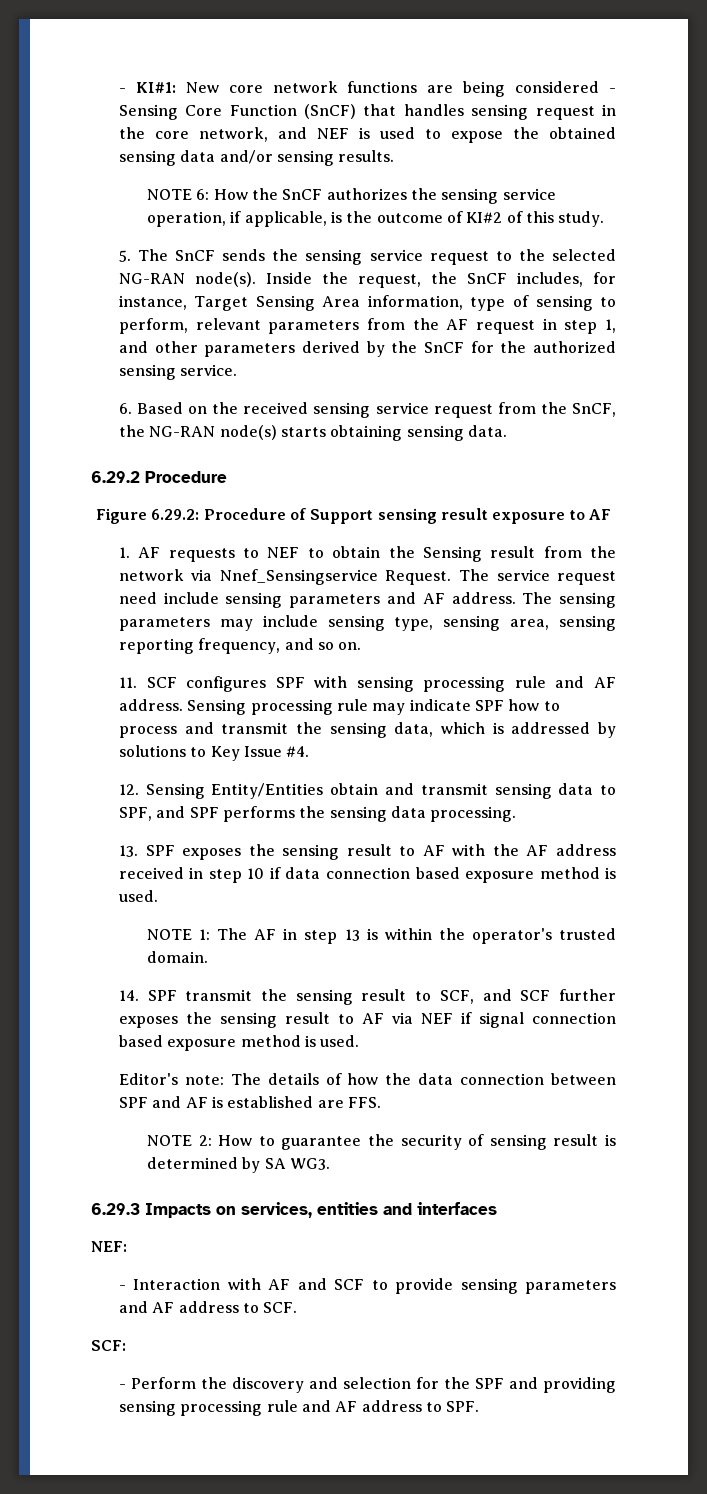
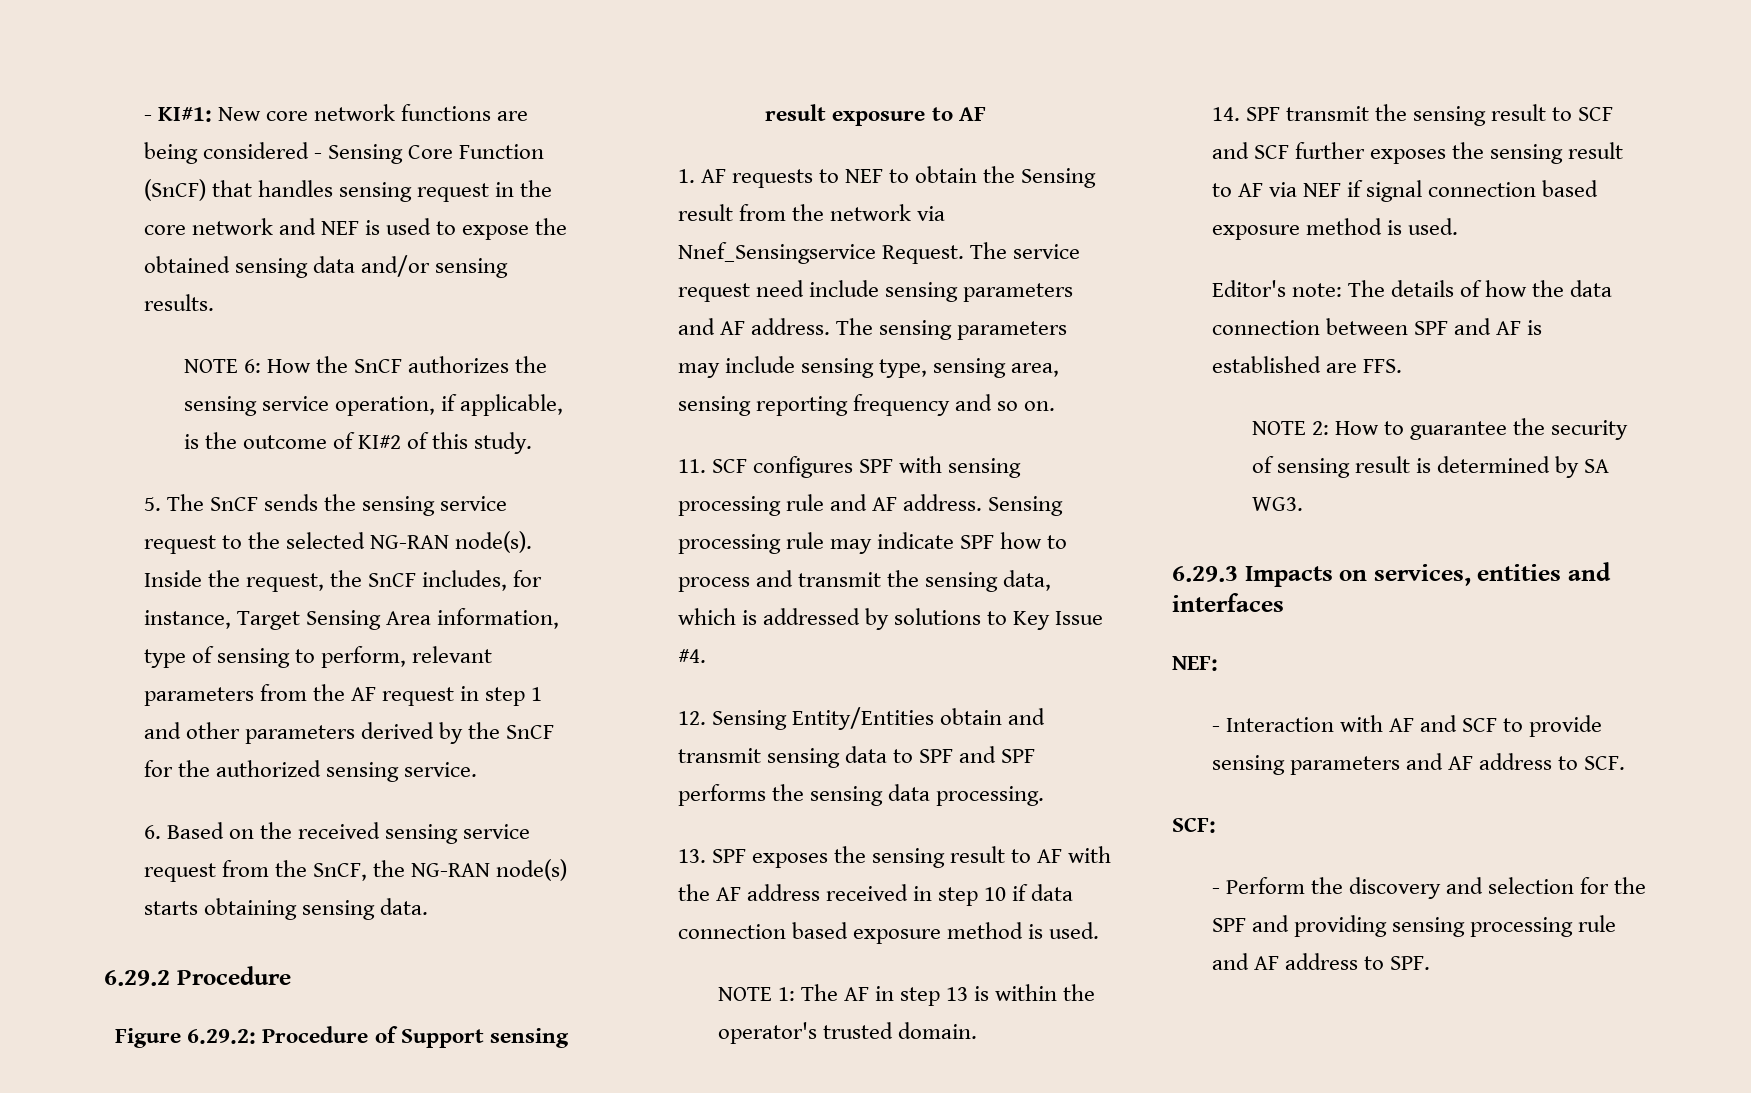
- - KI#1: New core network functions are being considered - Sensing Core Function (SnCF) that handles sensing request in the core network, and NEF is used to expose the obtained sensing data and/or sensing results.
+ - KI#1: New core network functions are being considered - Sensing Core Function (SnCF) that handles sensing request in the core network and NEF is used to expose the obtained sensing data and/or sensing results.
- Inside the request, the SnCF includes, for instance, Target Sensing Area information, type of sensing to perform, relevant parameters from the AF request in step 1, and other parameters derived by the SnCF for the authorized sensing service.
+ Inside the request, the SnCF includes, for instance, Target Sensing Area information, type of sensing to perform, relevant parameters from the AF request in step 1 and other parameters derived by the SnCF for the authorized sensing service.
- The sensing parameters may include sensing type, sensing area, sensing reporting frequency, and so on.
+ The sensing parameters may include sensing type, sensing area, sensing reporting frequency and so on.
- 12. Sensing Entity/Entities obtain and transmit sensing data to SPF, and SPF performs the sensing data processing.
+ 12. Sensing Entity/Entities obtain and transmit sensing data to SPF and SPF performs the sensing data processing.
- 14. SPF transmit the sensing result to SCF, and SCF further exposes the sensing result to AF via NEF if signal connection based exposure method is used.
+ 14. SPF transmit the sensing result to SCF and SCF further exposes the sensing result to AF via NEF if signal connection based exposure method is used.

